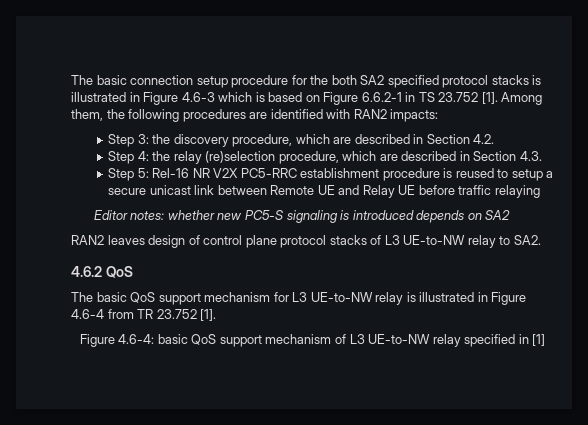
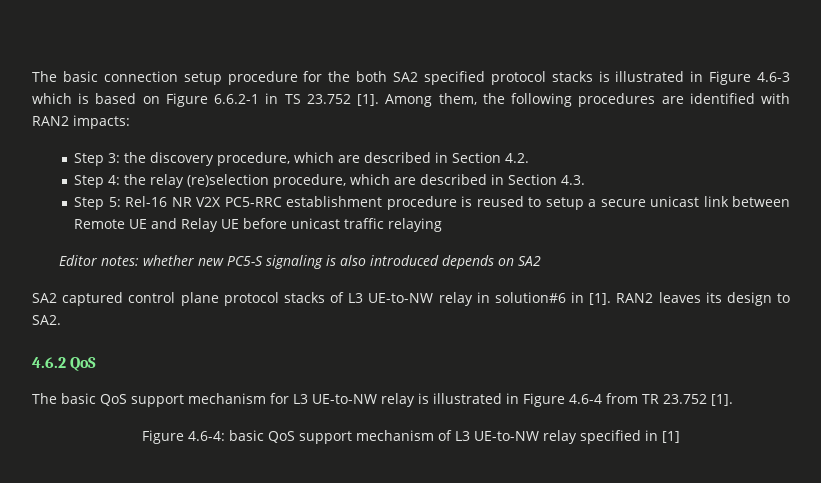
- Step 5: Rel-16 NR V2X PC5-RRC establishment procedure is reused to setup a secure unicast link between Remote UE and Relay UE before traffic relaying
+ Step 5: Rel-16 NR V2X PC5-RRC establishment procedure is reused to setup a secure unicast link between Remote UE and Relay UE before unicast traffic relaying
- Editor notes: whether new PC5-S signaling is introduced depends on SA2
+ Editor notes: whether new PC5-S signaling is also introduced depends on SA2
- RAN2 leaves design of control plane protocol stacks of L3 UE-to-NW relay to SA2.
+ SA2 captured control plane protocol stacks of L3 UE-to-NW relay in solution#6 in [1]. RAN2 leaves its design to SA2.

